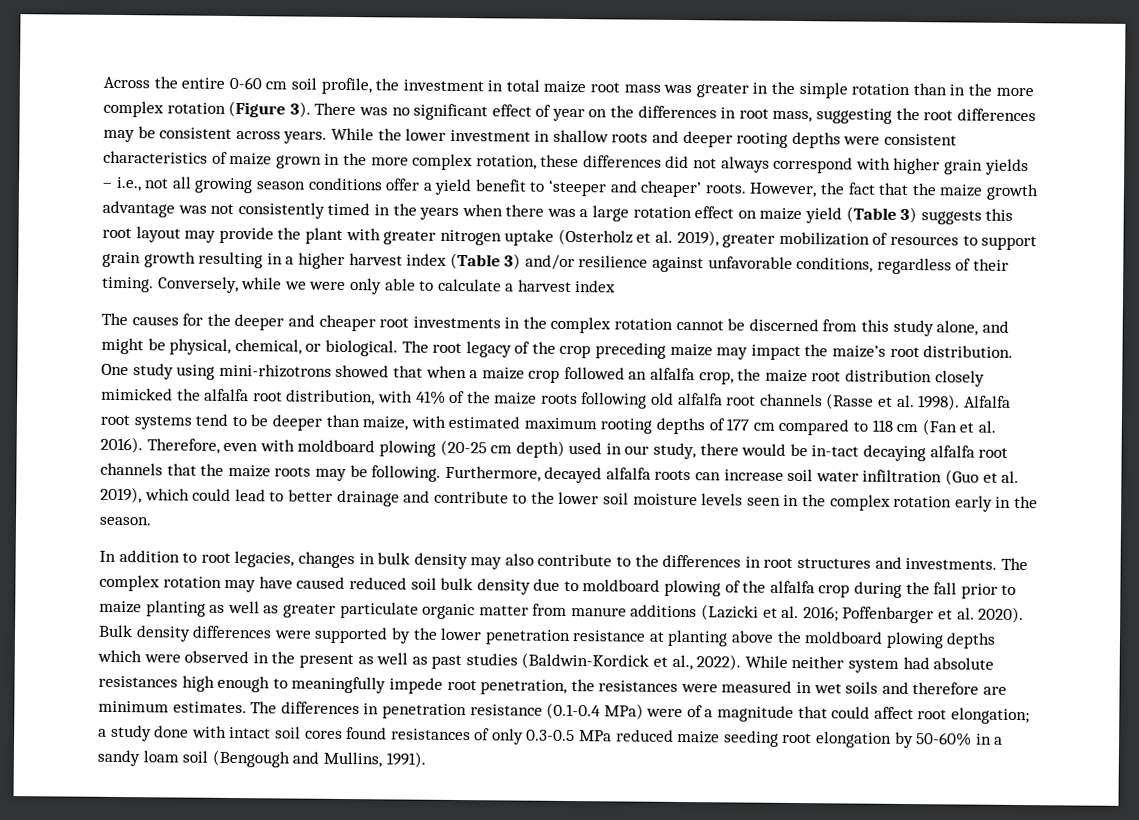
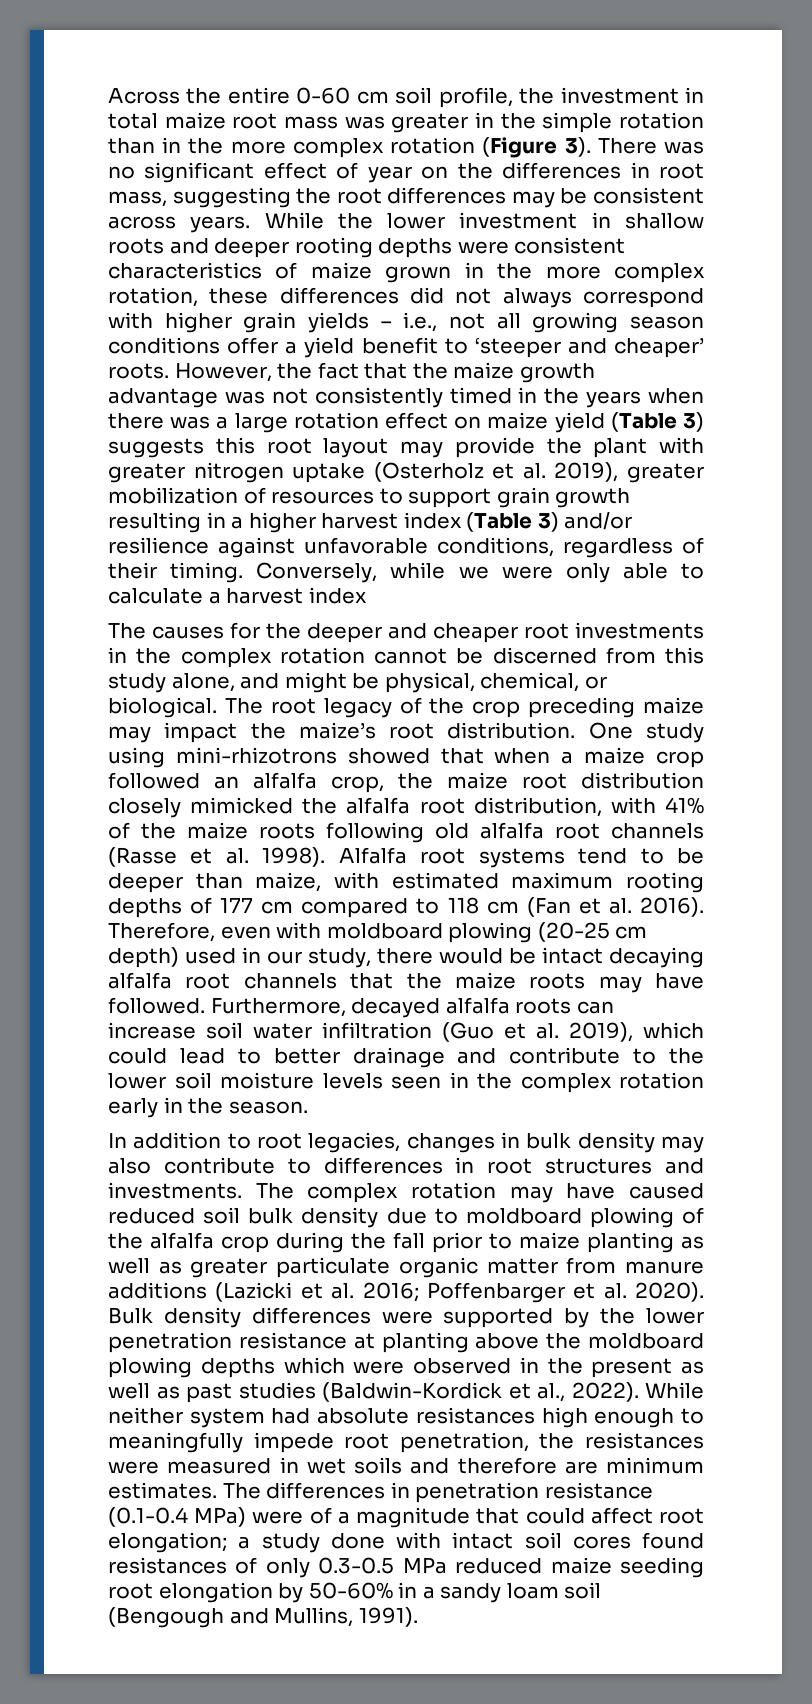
- Therefore, even with moldboard plowing (20-25 cm depth) used in our study, there would be in-tact decaying alfalfa root channels that the maize roots may be following.
+ Therefore, even with moldboard plowing (20-25 cm depth) used in our study, there would be intact decaying alfalfa root channels that the maize roots may have followed.
- In addition to root legacies, changes in bulk density may also contribute to the differences in root structures and investments.
+ In addition to root legacies, changes in bulk density may also contribute to differences in root structures and investments.

